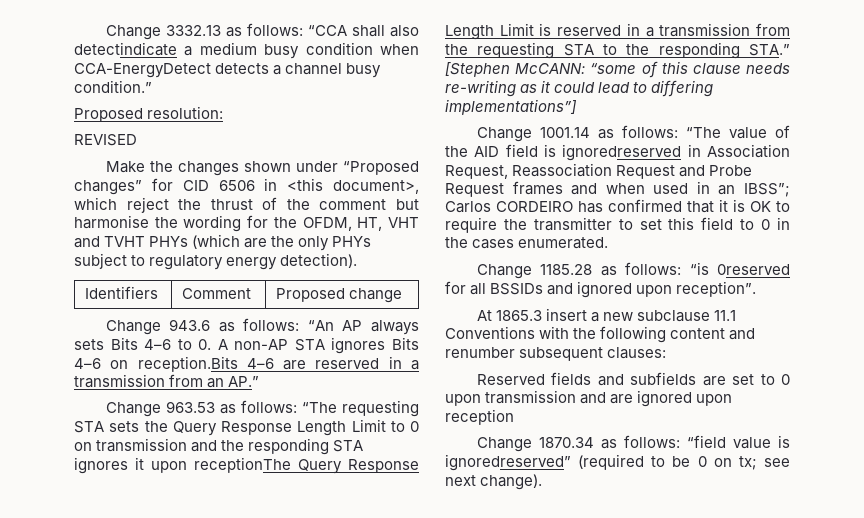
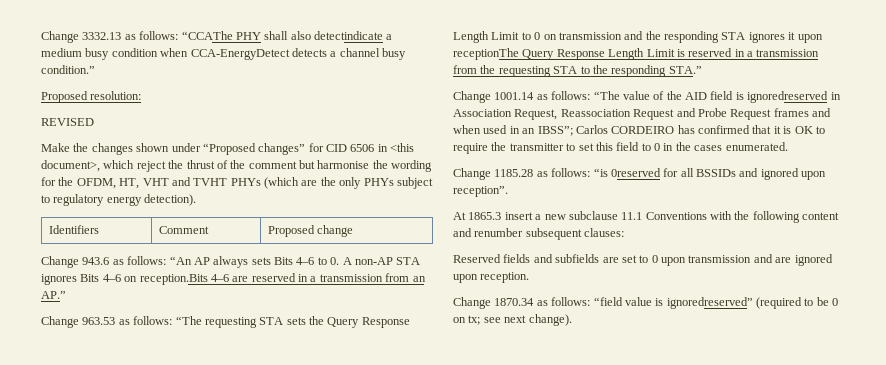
- Change 3332.13 as follows: “CCA shall also detectindicate a medium busy condition when CCA-EnergyDetect detects a channel busy condition.”
+ Change 3332.13 as follows: “CCAThe PHY shall also detectindicate a medium busy condition when CCA-EnergyDetect detects a channel busy condition.”
- Change 963.53 as follows: “The requesting STA sets the Query Response Length Limit to 0 on transmission and the responding STA ignores it upon receptionThe Query Response Length Limit is reserved in a transmission from the requesting STA to the responding STA.” [Stephen McCANN: “some of this clause needs re-writing as it could lead to differing implementations”]
+ Change 963.53 as follows: “The requesting STA sets the Query Response Length Limit to 0 on transmission and the responding STA ignores it upon receptionThe Query Response Length Limit is reserved in a transmission from the requesting STA to the responding STA.”
- Reserved fields and subfields are set to 0 upon transmission and are ignored upon reception
+ Reserved fields and subfields are set to 0 upon transmission and are ignored upon reception.

